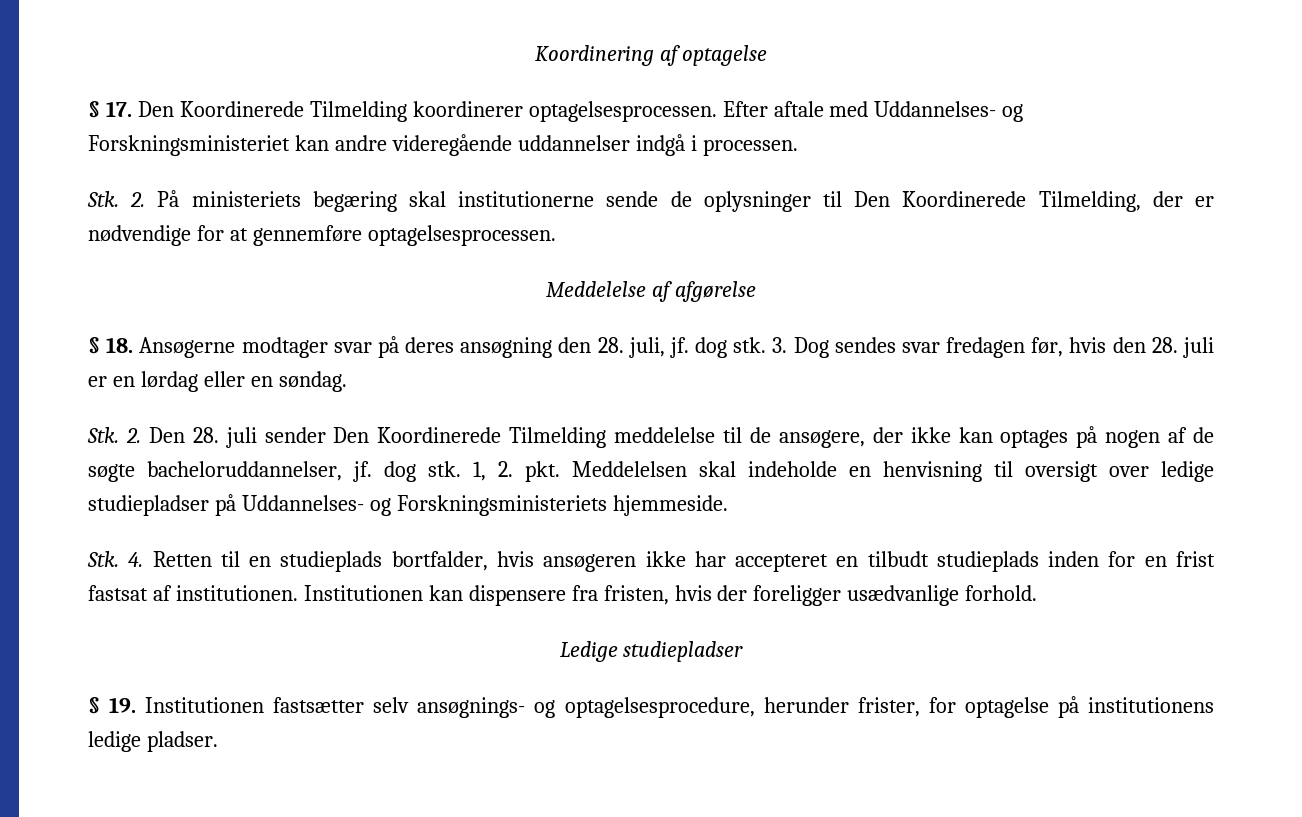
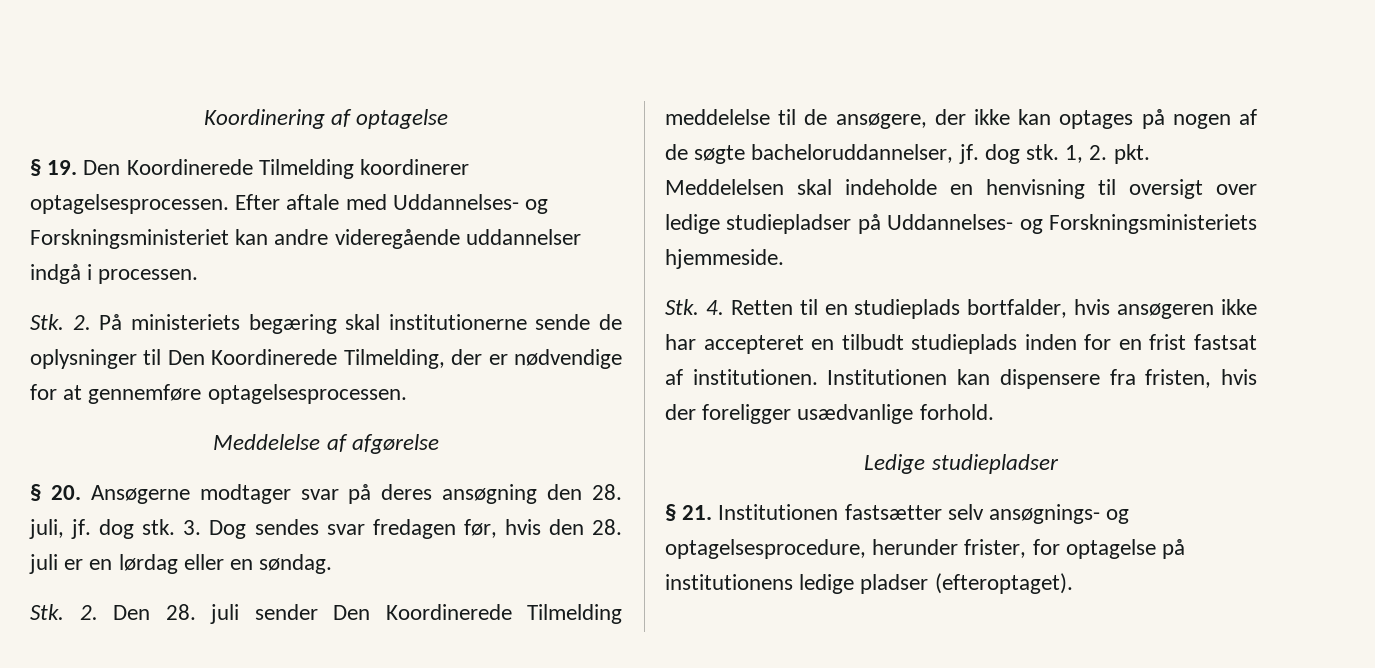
- § 17. Den Koordinerede Tilmelding koordinerer optagelsesprocessen.
+ § 19. Den Koordinerede Tilmelding koordinerer optagelsesprocessen.
- § 18. Ansøgerne modtager svar på deres ansøgning den 28. juli, jf. dog stk.
+ § 20. Ansøgerne modtager svar på deres ansøgning den 28. juli, jf. dog stk.
- § 19. Institutionen fastsætter selv ansøgnings- og optagelsesprocedure, herunder frister, for optagelse på institutionens ledige pladser.
+ § 21. Institutionen fastsætter selv ansøgnings- og optagelsesprocedure, herunder frister, for optagelse på institutionens ledige pladser (efteroptaget).

